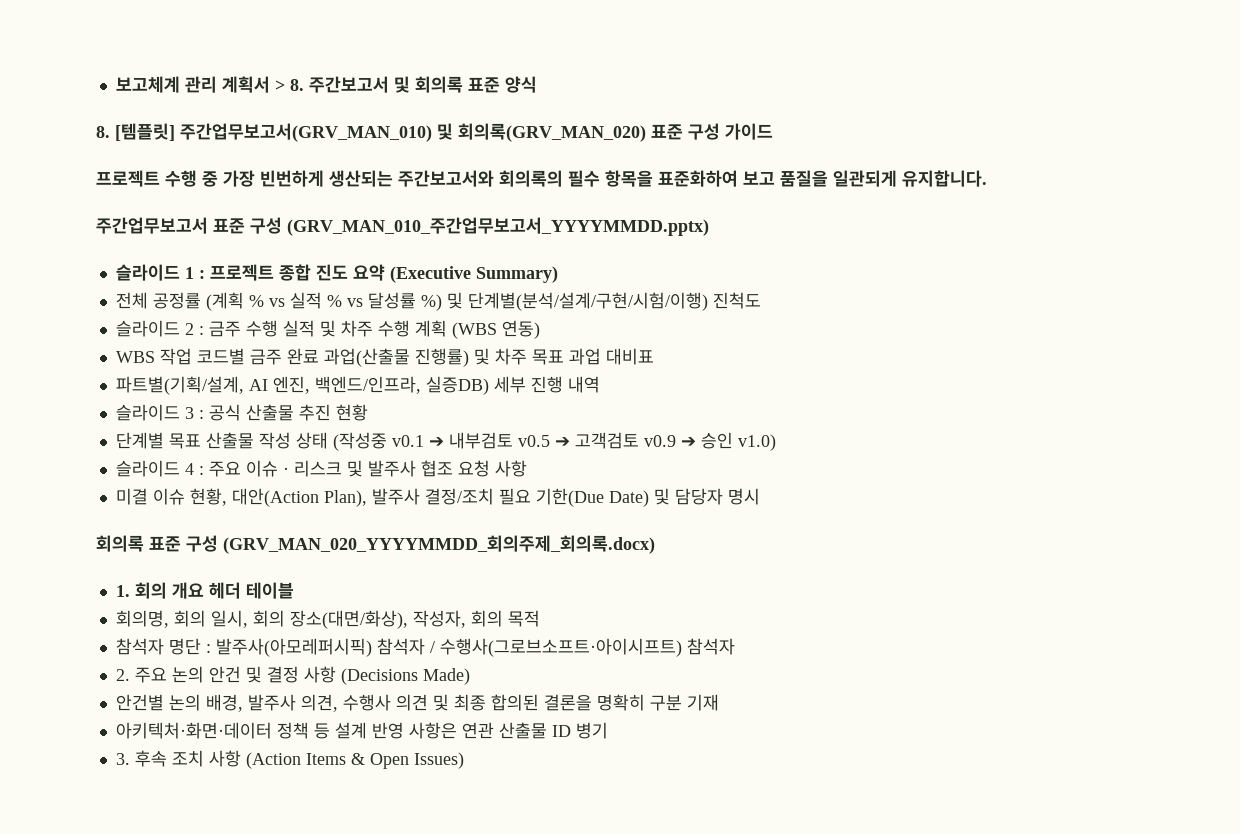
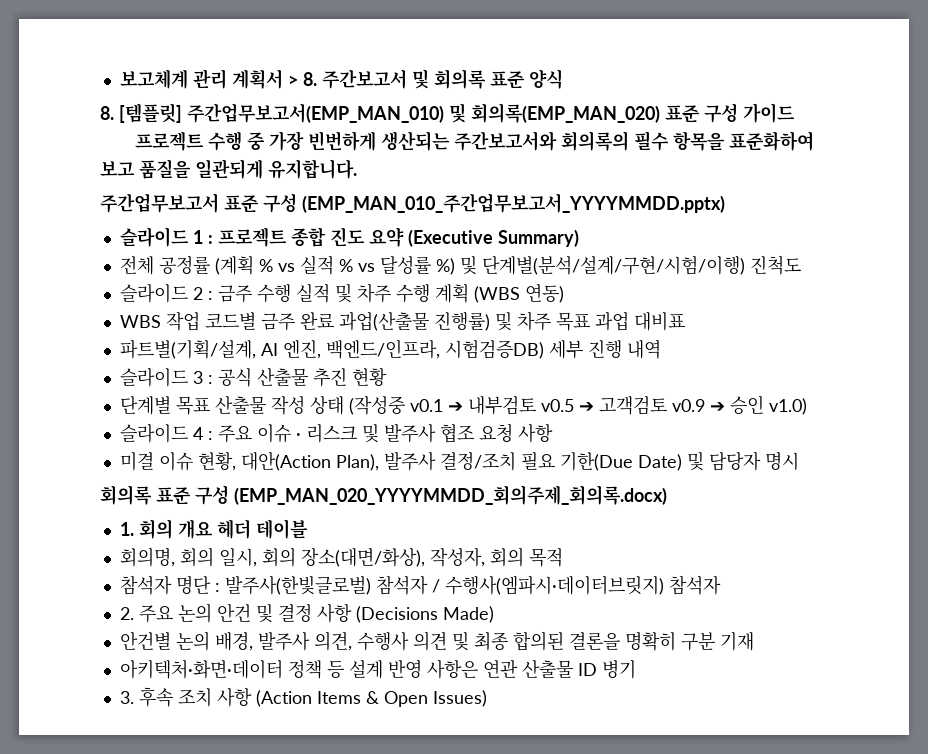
- 8. [템플릿] 주간업무보고서(GRV_MAN_010) 및 회의록(GRV_MAN_020) 표준 구성 가이드
+ 8. [템플릿] 주간업무보고서(EMP_MAN_010) 및 회의록(EMP_MAN_020) 표준 구성 가이드
- 주간업무보고서 표준 구성 (GRV_MAN_010_주간업무보고서_YYYYMMDD.pptx)
+ 주간업무보고서 표준 구성 (EMP_MAN_010_주간업무보고서_YYYYMMDD.pptx)
- 파트별(기획/설계, AI 엔진, 백엔드/인프라, 실증DB) 세부 진행 내역
+ 파트별(기획/설계, AI 엔진, 백엔드/인프라, 시험검증DB) 세부 진행 내역
- 회의록 표준 구성 (GRV_MAN_020_YYYYMMDD_회의주제_회의록.docx)
+ 회의록 표준 구성 (EMP_MAN_020_YYYYMMDD_회의주제_회의록.docx)
- 참석자 명단 : 발주사(아모레퍼시픽) 참석자 / 수행사(그로브소프트·아이시프트) 참석자
+ 참석자 명단 : 발주사(한빛글로벌) 참석자 / 수행사(엠파시·데이터브릿지) 참석자

